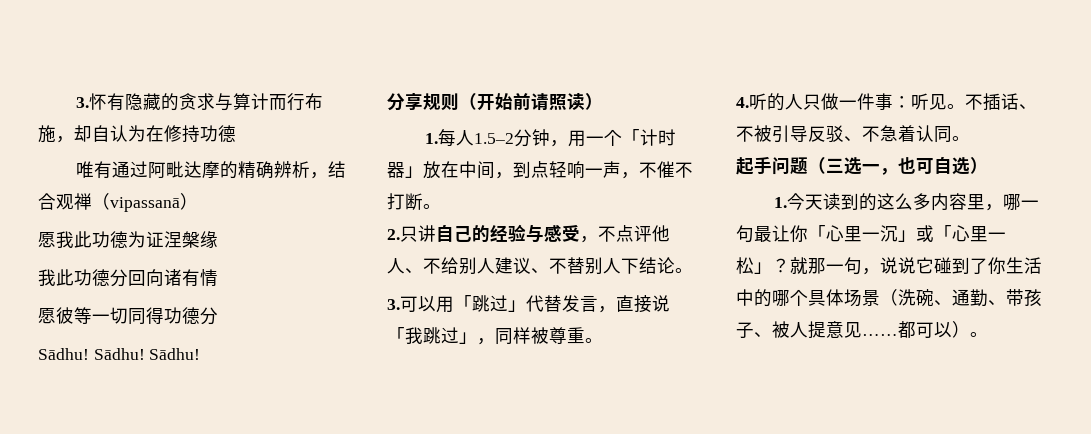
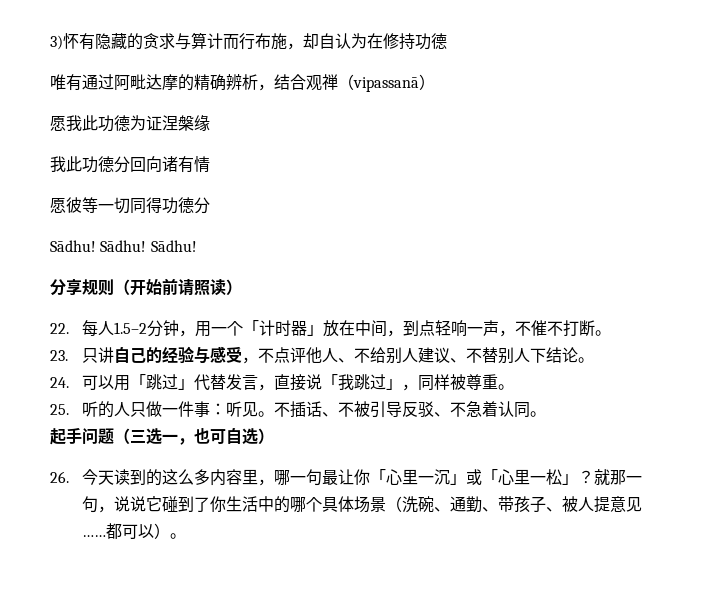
- 3.怀有隐藏的贪求与算计而行布施，却自认为在修持功德
+ 3)怀有隐藏的贪求与算计而行布施，却自认为在修持功德
- 1.每人1.5–2分钟，用一个「计时器」放在中间，到点轻响一声，不催不打断。
+ 22.每人1.5–2分钟，用一个「计时器」放在中间，到点轻响一声，不催不打断。
- 2.只讲自己的经验与感受，不点评他人、不给别人建议、不替别人下结论。
+ 23.只讲自己的经验与感受，不点评他人、不给别人建议、不替别人下结论。
- 3.可以用「跳过」代替发言，直接说「我跳过」，同样被尊重。
+ 24.可以用「跳过」代替发言，直接说「我跳过」，同样被尊重。
- 4.听的人只做一件事：听见。
+ 25.听的人只做一件事：听见。
- 1.今天读到的这么多内容里，哪一句最让你「心里一沉」或「心里一松」？
+ 26.今天读到的这么多内容里，哪一句最让你「心里一沉」或「心里一松」？

